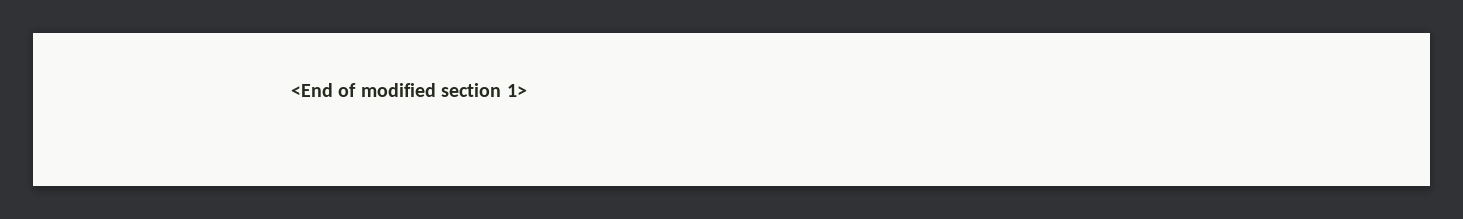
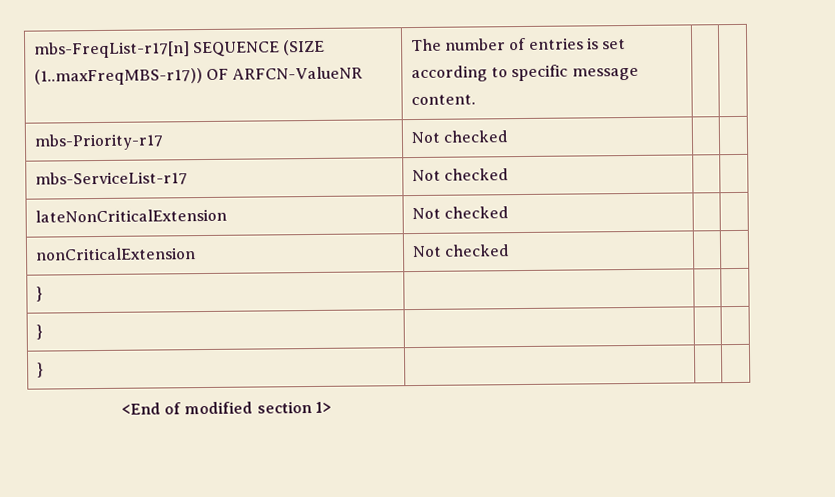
+ mbs-FreqList-r17[n] SEQUENCE (SIZE (1..maxFreqMBS-r17)) OF ARFCN-ValueNR | The number of entries is set according to specific message content. | |
+ mbs-Priority-r17 | Not checked | |
+ mbs-ServiceList-r17 | Not checked | |
+ lateNonCriticalExtension | Not checked | |
+ nonCriticalExtension | Not checked | |
+ } | | |
+ } | | |
+ } | | |

